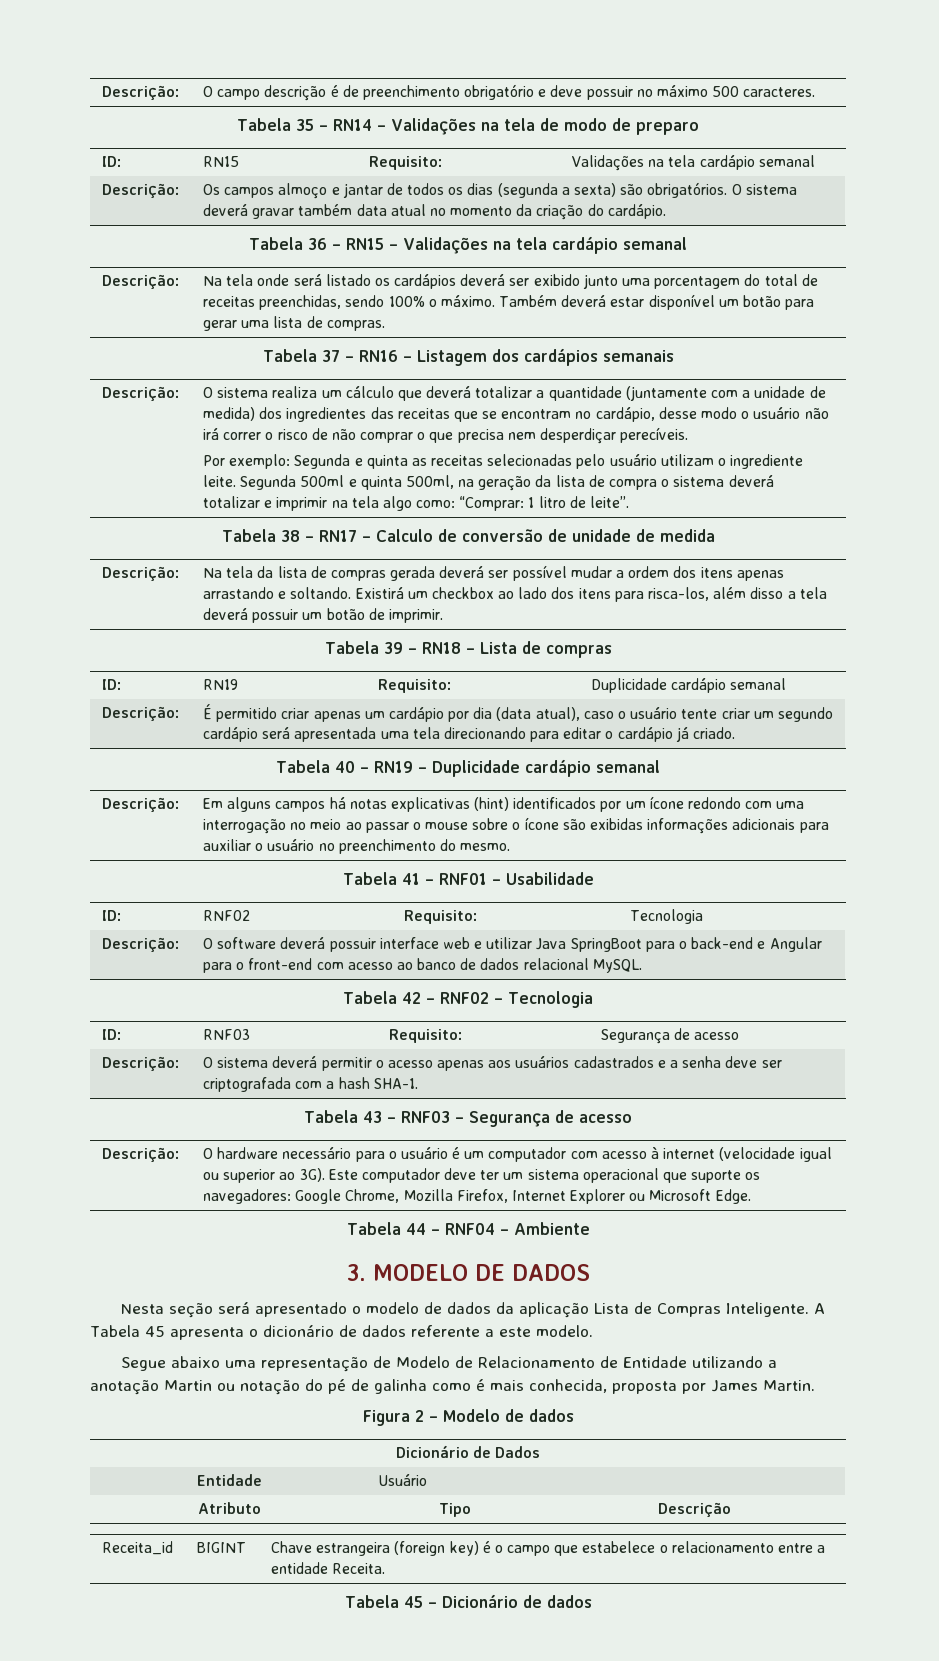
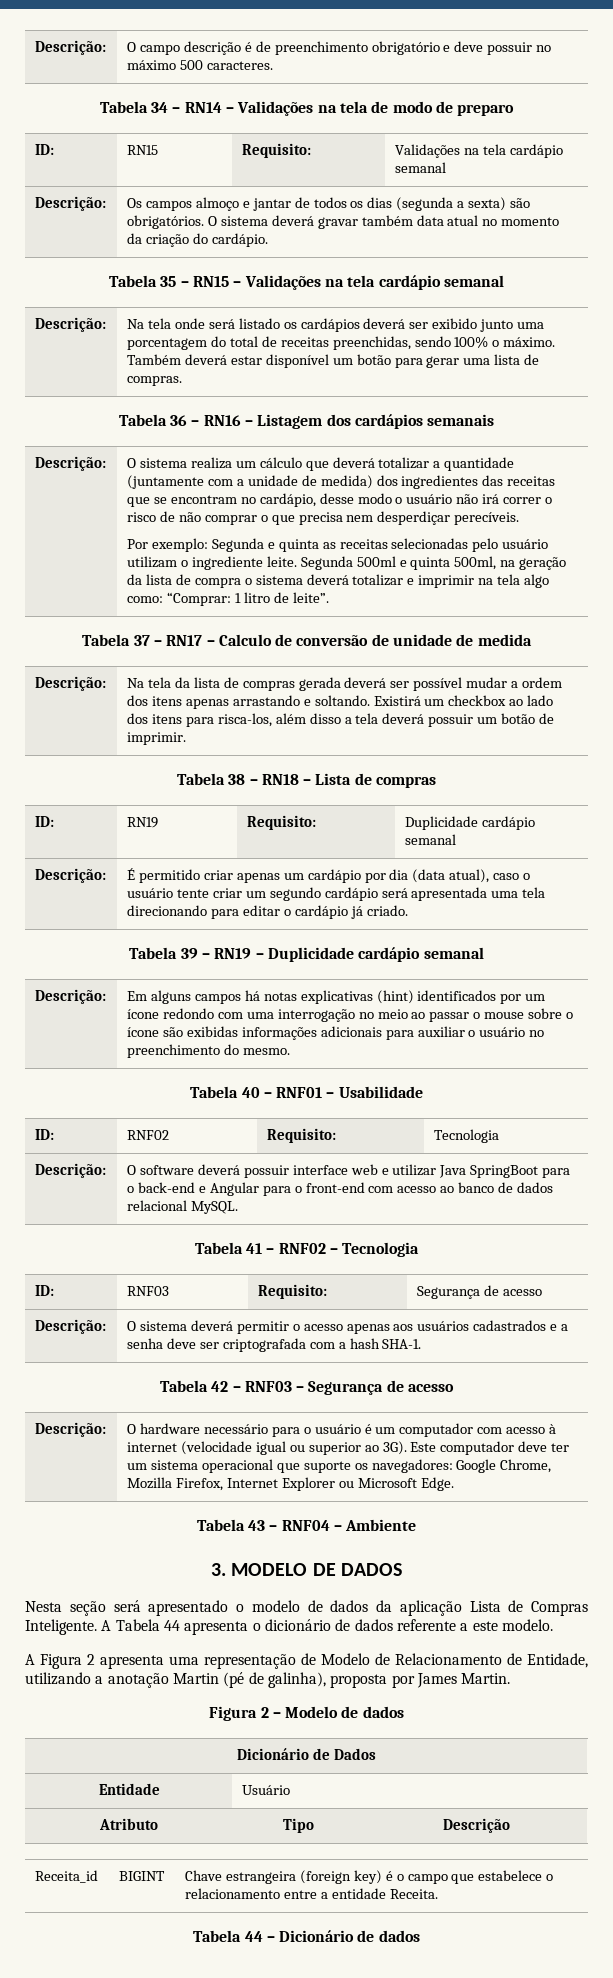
- Tabela 35 – RN14 – Validações na tela de modo de preparo
+ Tabela 34 – RN14 – Validações na tela de modo de preparo
- Tabela 36 – RN15 – Validações na tela cardápio semanal
+ Tabela 35 – RN15 – Validações na tela cardápio semanal
- Tabela 37 – RN16 – Listagem dos cardápios semanais
+ Tabela 36 – RN16 – Listagem dos cardápios semanais
- Tabela 38 – RN17 – Calculo de conversão de unidade de medida
+ Tabela 37 – RN17 – Calculo de conversão de unidade de medida
- Tabela 39 – RN18 – Lista de compras
+ Tabela 38 – RN18 – Lista de compras
- Tabela 40 – RN19 – Duplicidade cardápio semanal
+ Tabela 39 – RN19 – Duplicidade cardápio semanal
- Tabela 41 – RNF01 – Usabilidade
+ Tabela 40 – RNF01 – Usabilidade
- Tabela 42 – RNF02 – Tecnologia
+ Tabela 41 – RNF02 – Tecnologia
- Tabela 43 – RNF03 – Segurança de acesso
+ Tabela 42 – RNF03 – Segurança de acesso
- Tabela 44 – RNF04 – Ambiente
+ Tabela 43 – RNF04 – Ambiente
- A Tabela 45 apresenta o dicionário de dados referente a este modelo.
+ A Tabela 44 apresenta o dicionário de dados referente a este modelo.
- Segue abaixo uma representação de Modelo de Relacionamento de Entidade utilizando a anotação Martin ou notação do pé de galinha como é mais conhecida, proposta por James Martin.
+ A Figura 2 apresenta uma representação de Modelo de Relacionamento de Entidade, utilizando a anotação Martin (pé de galinha), proposta por James Martin.
- Tabela 45 – Dicionário de dados
+ Tabela 44 – Dicionário de dados

